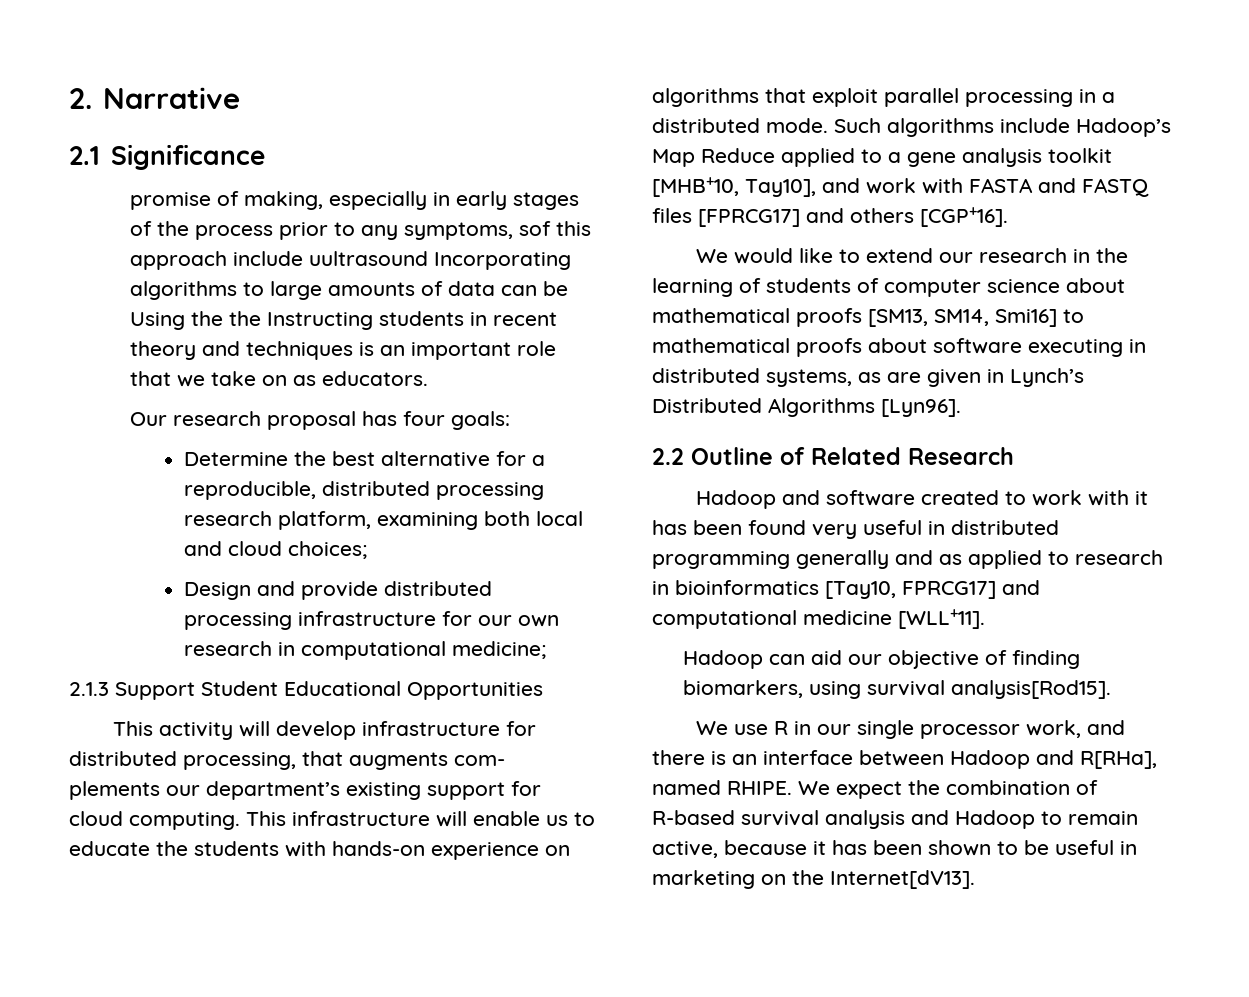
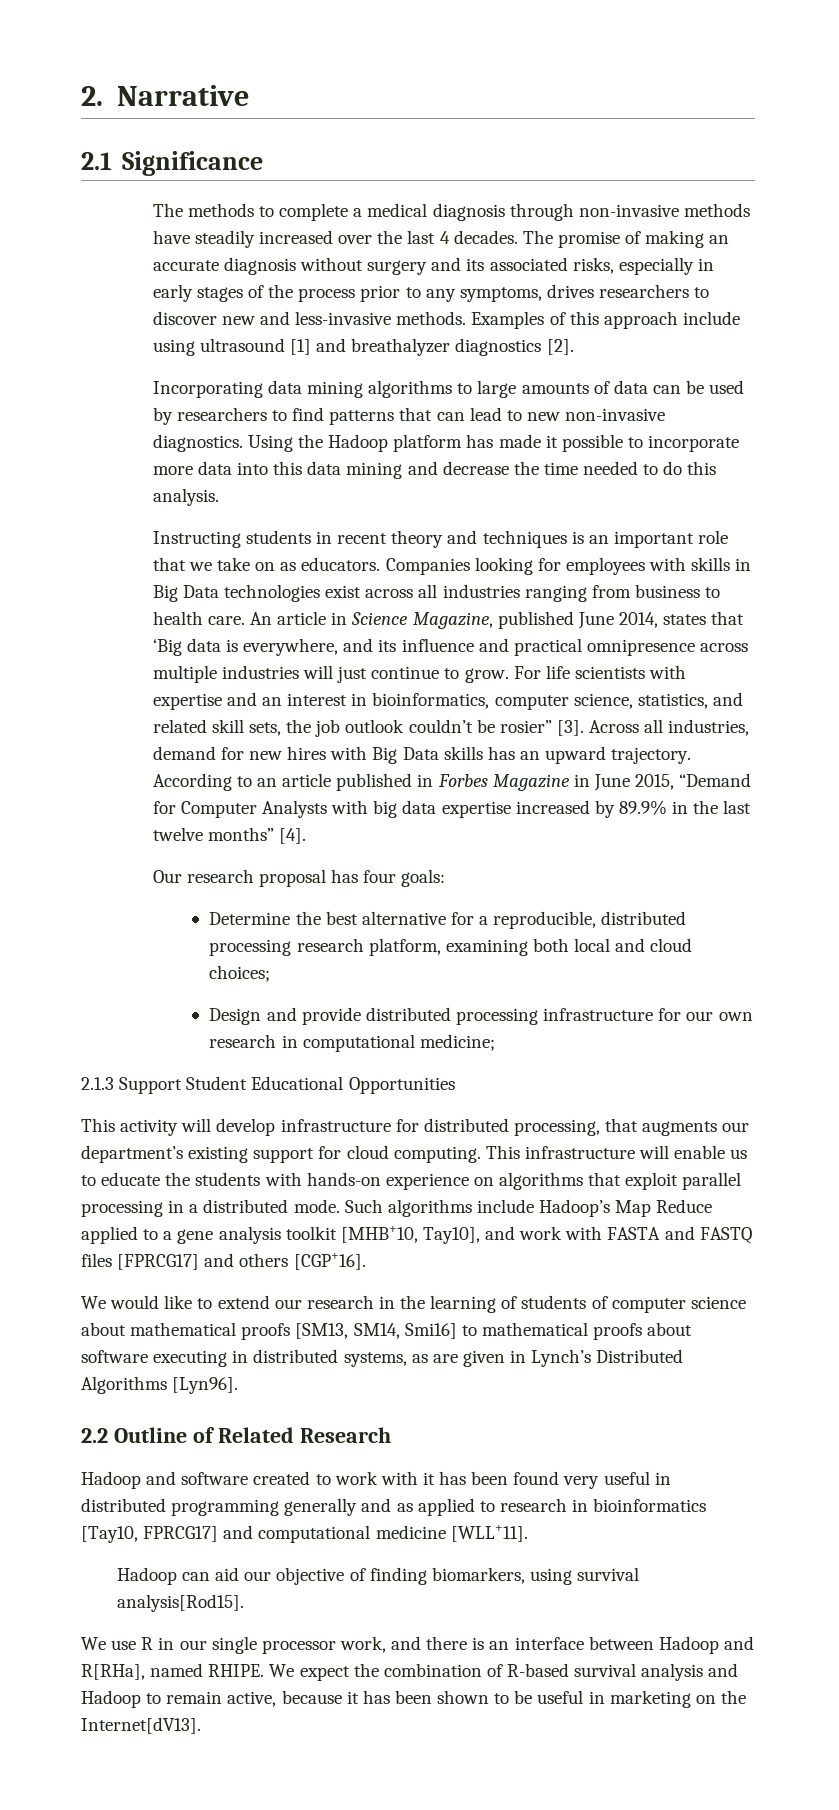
- promise of making, especially in early stages of the process prior to any symptoms, sof this approach include uultrasound Incorporating algorithms to large amounts of data can be Using the the Instructing students in recent theory and techniques is an important role that we take on as educators.
+ The methods to complete a medical diagnosis through non-invasive methods have steadily increased over the last 4 decades. The promise of making an accurate diagnosis without surgery and its associated risks, especially in early stages of the process prior to any symptoms, drives researchers to discover new and less-invasive methods. Examples of this approach include using ultrasound [1] and breathalyzer diagnostics [2].
+ Incorporating data mining algorithms to large amounts of data can be used by researchers to find patterns that can lead to new non-invasive diagnostics. Using the Hadoop platform has made it possible to incorporate more data into this data mining and decrease the time needed to do this analysis.
+ Instructing students in recent theory and techniques is an important role that we take on as educators. Companies looking for employees with skills in Big Data technologies exist across all industries ranging from business to health care. An article in Science Magazine, published June 2014, states that ‘Big data is everywhere, and its influence and practical omnipresence across multiple industries will just continue to grow. For life scientists with expertise and an interest in bioinformatics, computer science, statistics, and related skill sets, the job outlook couldn’t be rosier” [3]. Across all industries, demand for new hires with Big Data skills has an upward trajectory. According to an article published in Forbes Magazine in June 2015, “Demand for Computer Analysts with big data expertise increased by 89.9% in the last twelve months” [4].
- This activity will develop infrastructure for distributed processing, that augments com- plements our department’s existing support for cloud computing.
+ This activity will develop infrastructure for distributed processing, that augments our department’s existing support for cloud computing.

